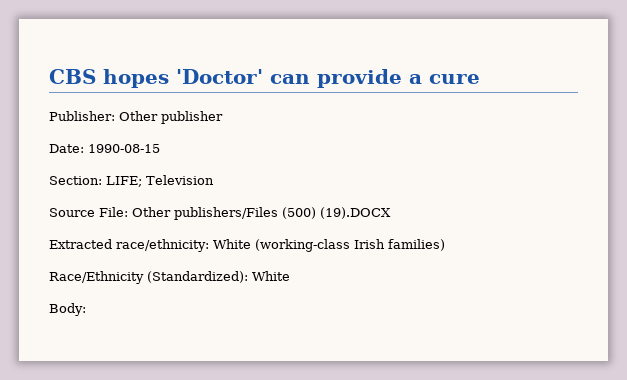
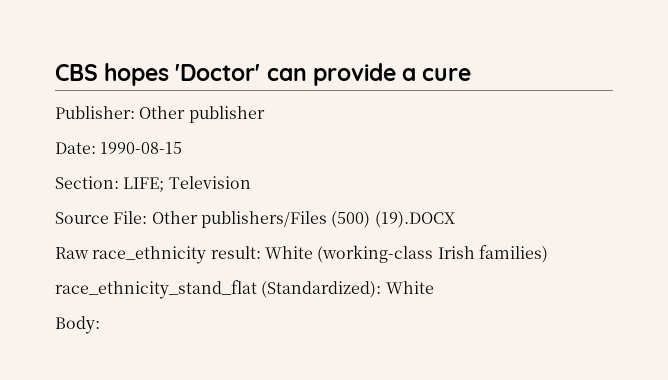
- Extracted race/ethnicity: White (working-class Irish families)
+ Raw race_ethnicity result: White (working-class Irish families)
- Race/Ethnicity (Standardized): White
+ race_ethnicity_stand_flat (Standardized): White

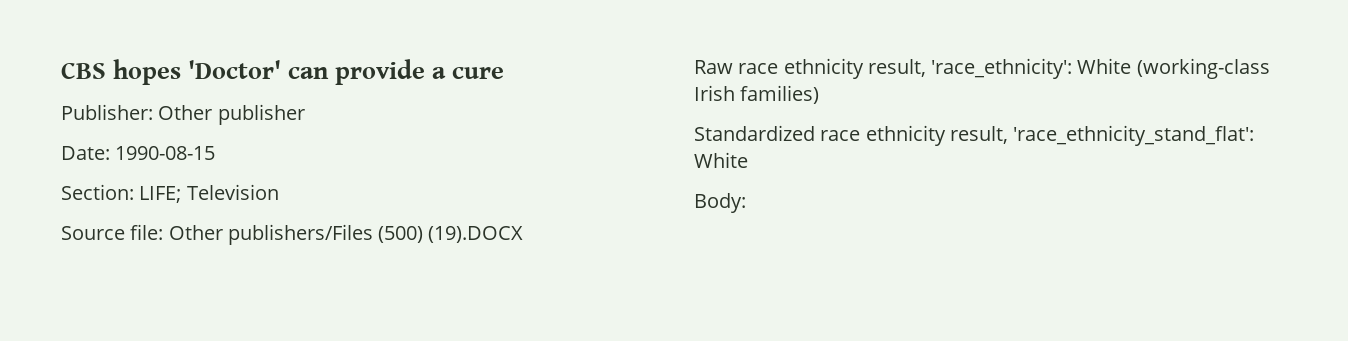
- Source File: Other publishers/Files (500) (19).DOCX
+ Source file: Other publishers/Files (500) (19).DOCX
- Raw race_ethnicity result: White (working-class Irish families)
+ Raw race ethnicity result, 'race_ethnicity': White (working-class Irish families)
- race_ethnicity_stand_flat (Standardized): White
+ Standardized race ethnicity result, 'race_ethnicity_stand_flat': White

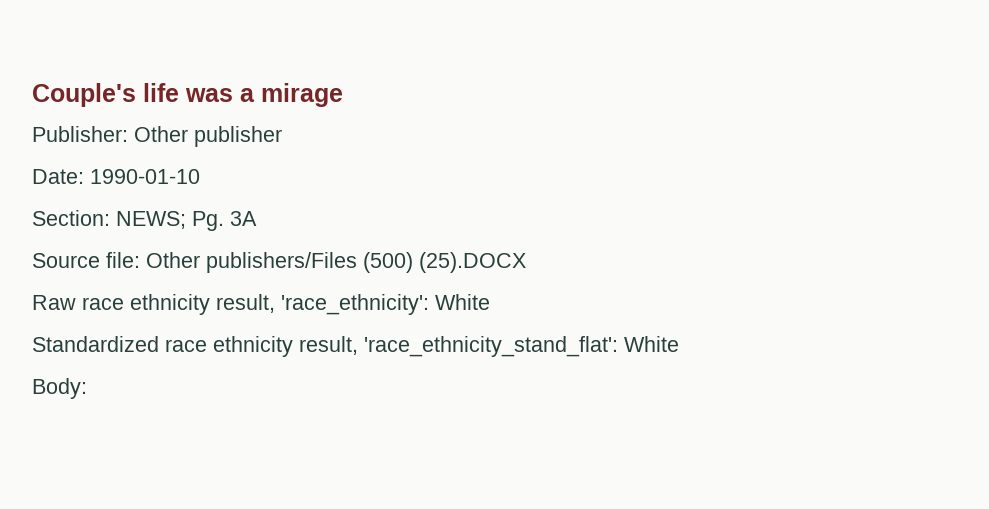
- CBS hopes 'Doctor' can provide a cure
+ Couple's life was a mirage
- Date: 1990-08-15
+ Date: 1990-01-10
- Section: LIFE; Television
+ Section: NEWS; Pg. 3A
- Source file: Other publishers/Files (500) (19).DOCX
+ Source file: Other publishers/Files (500) (25).DOCX
- Raw race ethnicity result, 'race_ethnicity': White (working-class Irish families)
+ Raw race ethnicity result, 'race_ethnicity': White

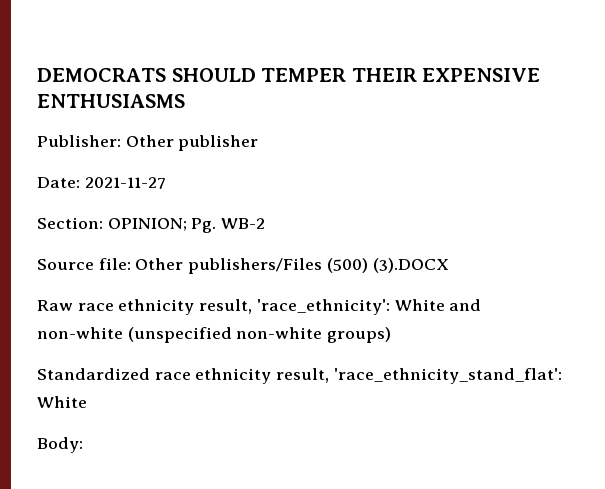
- Couple's life was a mirage
+ DEMOCRATS SHOULD TEMPER THEIR EXPENSIVE ENTHUSIASMS
- Date: 1990-01-10
+ Date: 2021-11-27
- Section: NEWS; Pg. 3A
+ Section: OPINION; Pg. WB-2
- Source file: Other publishers/Files (500) (25).DOCX
+ Source file: Other publishers/Files (500) (3).DOCX
- Raw race ethnicity result, 'race_ethnicity': White
+ Raw race ethnicity result, 'race_ethnicity': White and non-white (unspecified non-white groups)

